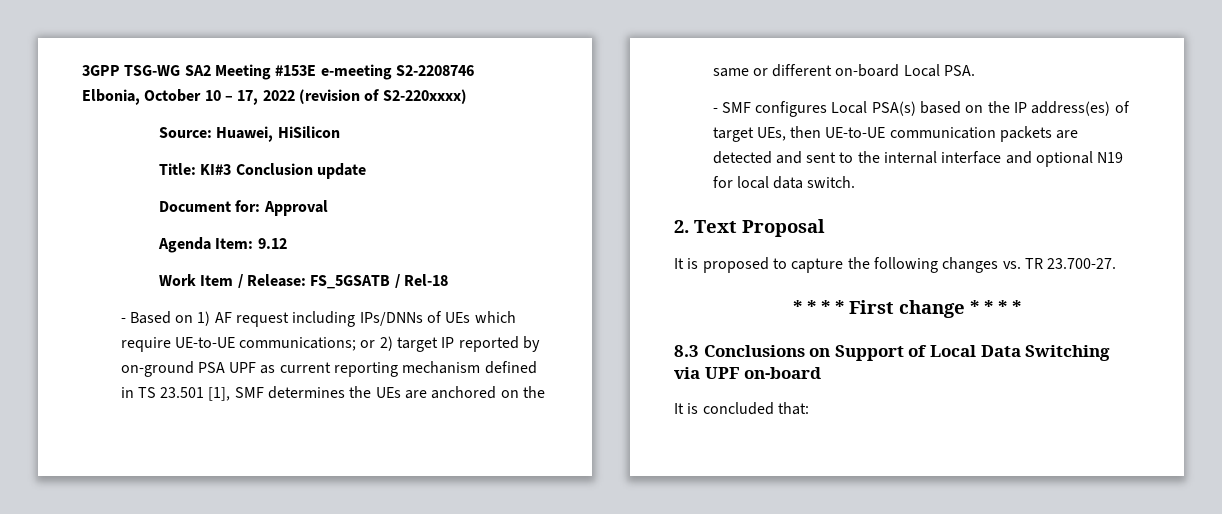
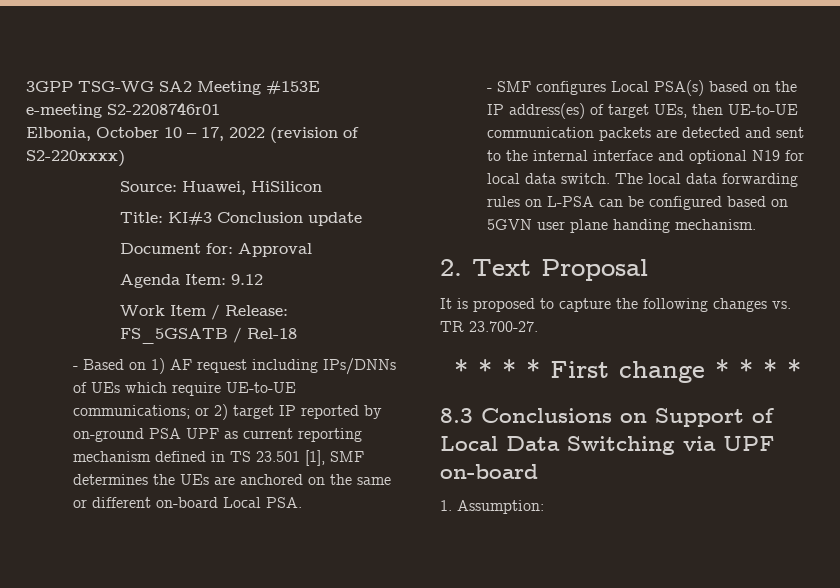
- 3GPP TSG-WG SA2 Meeting #153E e-meeting S2-2208746
+ 3GPP TSG-WG SA2 Meeting #153E e-meeting S2-2208746r01
+ The local data forwarding rules on L-PSA can be configured based on 5GVN user plane handing mechanism.
- It is concluded that:
+ 1. Assumption:

